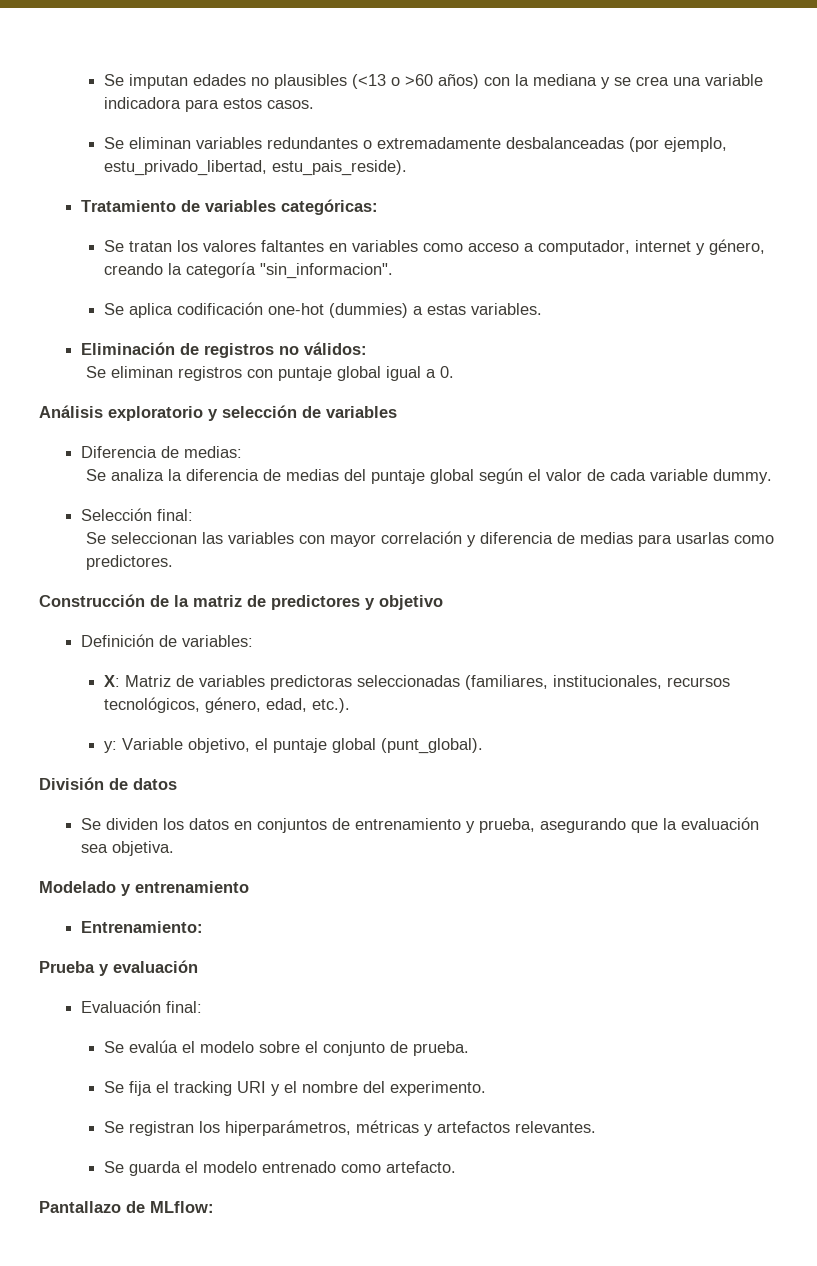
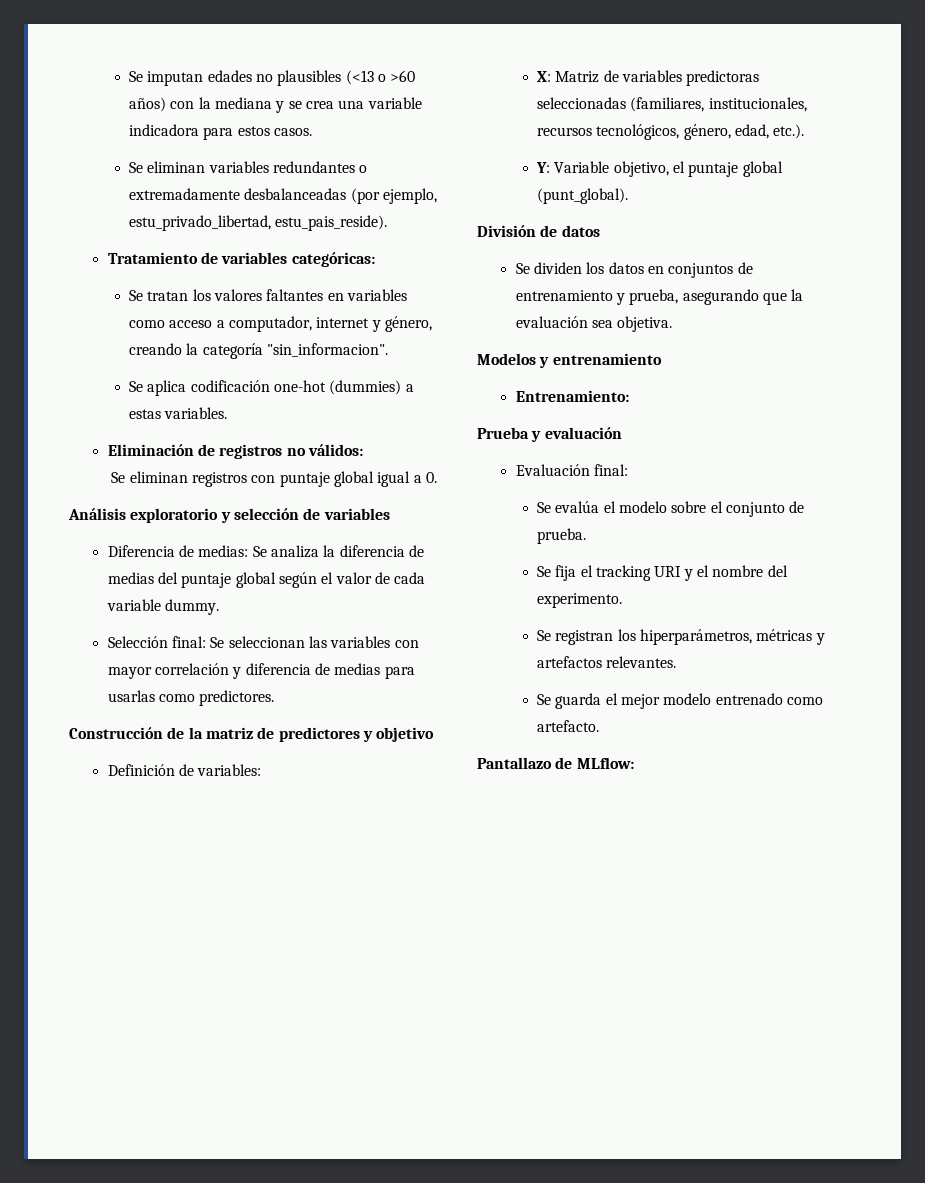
- Diferencia de medias:
- Se analiza la diferencia de medias del puntaje global según el valor de cada variable dummy.
+ Diferencia de medias: Se analiza la diferencia de medias del puntaje global según el valor de cada variable dummy.
- Selección final:
- Se seleccionan las variables con mayor correlación y diferencia de medias para usarlas como predictores.
+ Selección final: Se seleccionan las variables con mayor correlación y diferencia de medias para usarlas como predictores.
- y: Variable objetivo, el puntaje global (punt_global).
+ Y: Variable objetivo, el puntaje global (punt_global).
- Modelado y entrenamiento
+ Modelos y entrenamiento
- Se guarda el modelo entrenado como artefacto.
+ Se guarda el mejor modelo entrenado como artefacto.

